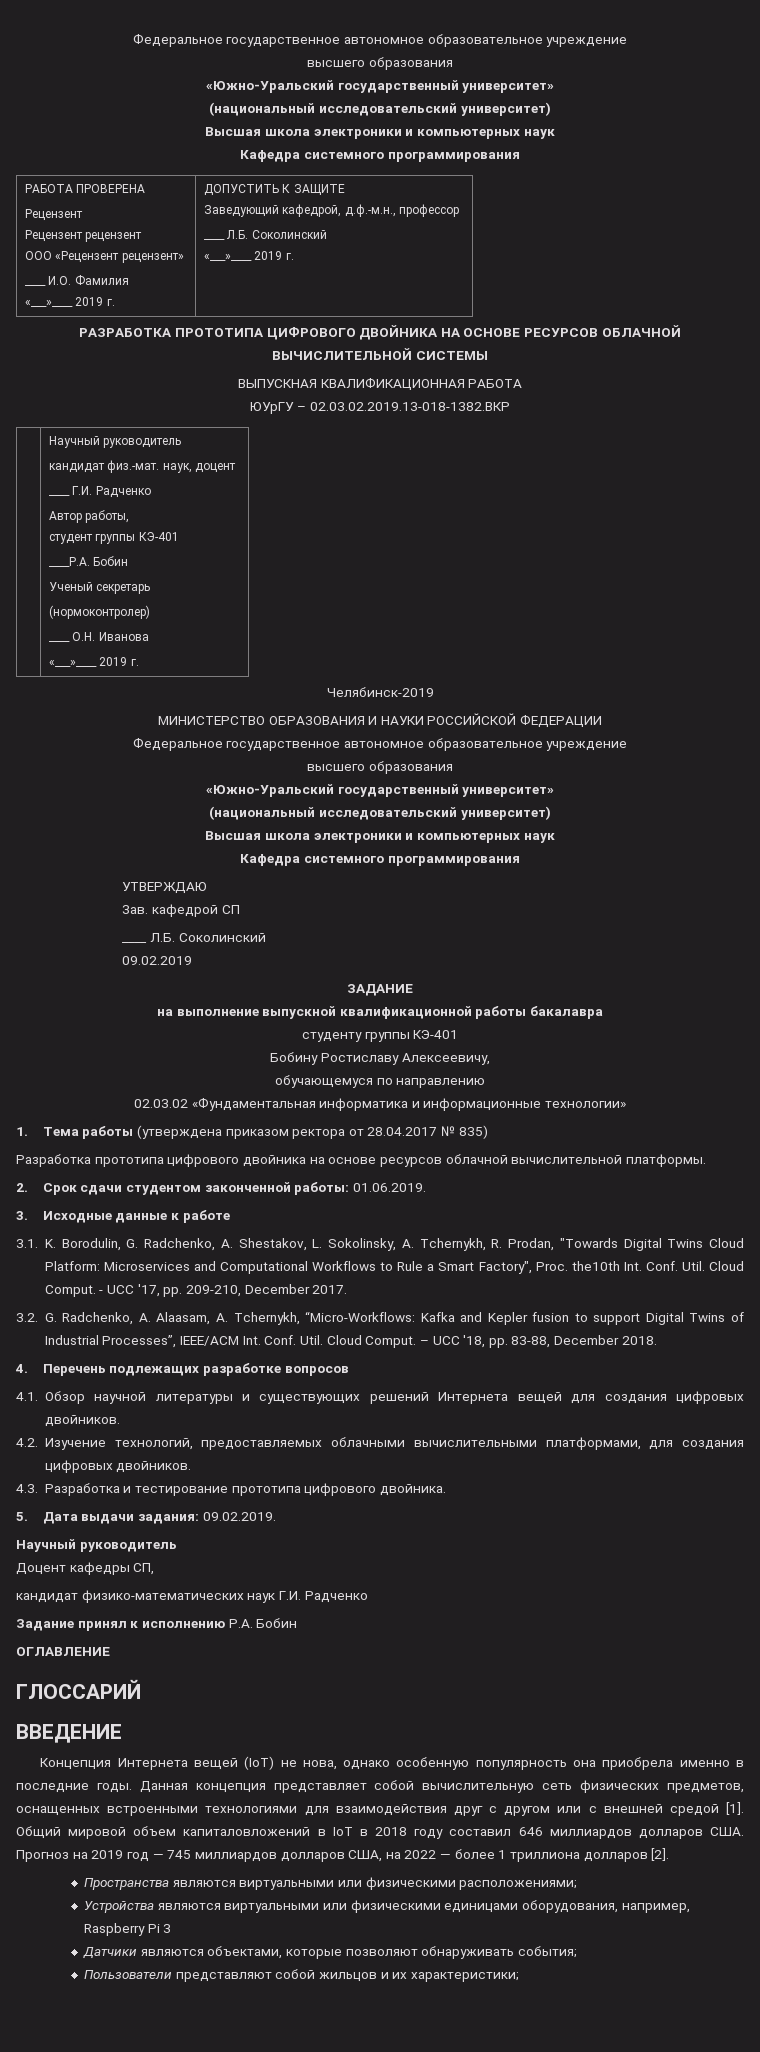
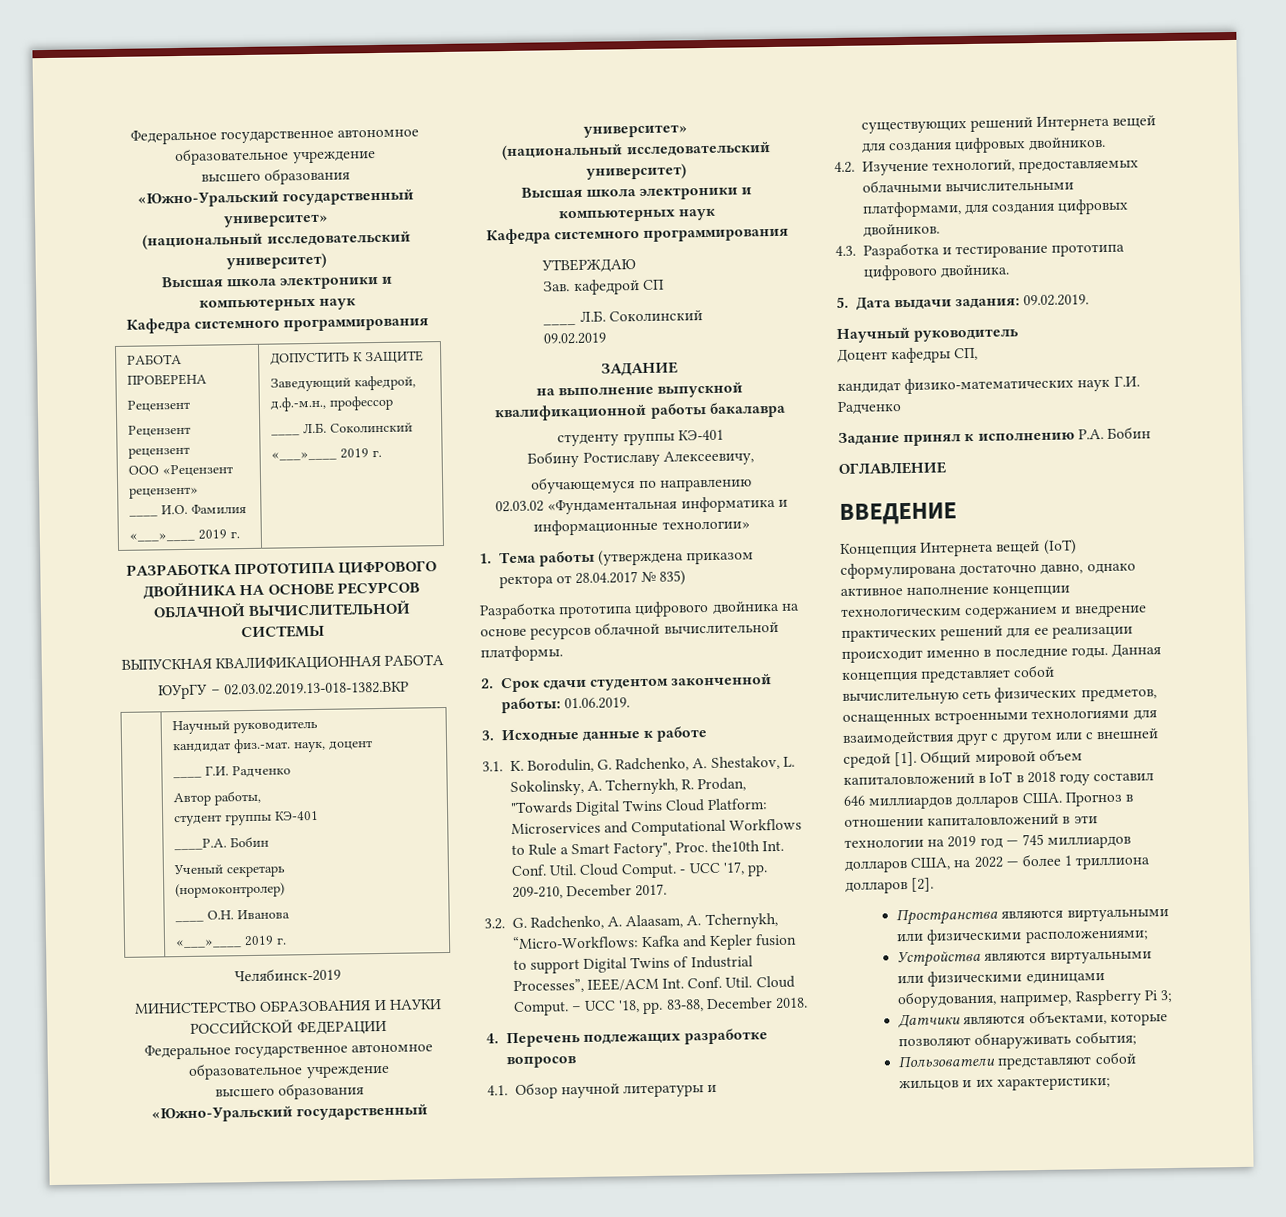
- ГЛОССАРИЙ
- Концепция Интернета вещей (IoT) не нова, однако особенную популярность она приобрела именно в последние годы.
+ Концепция Интернета вещей (IoT) сформулирована достаточно давно, однако активное наполнение концепции технологическим содержанием и внедрение практических решений для ее реализации происходит именно в последние годы.
- Общий мировой объем капиталовложений в IoT в 2018 году составил 646 миллиардов долларов США. Прогноз на 2019 год — 745 миллиардов долларов США, на 2022 — более 1 триллиона долларов [2].
+ Общий мировой объем капиталовложений в IoT в 2018 году составил 646 миллиардов долларов США. Прогноз в отношении капиталовложений в эти технологии на 2019 год — 745 миллиардов долларов США, на 2022 — более 1 триллиона долларов [2].
- Устройства являются виртуальными или физическими единицами оборудования, например, Raspberry Pi 3
+ Устройства являются виртуальными или физическими единицами оборудования, например, Raspberry Pi 3;

